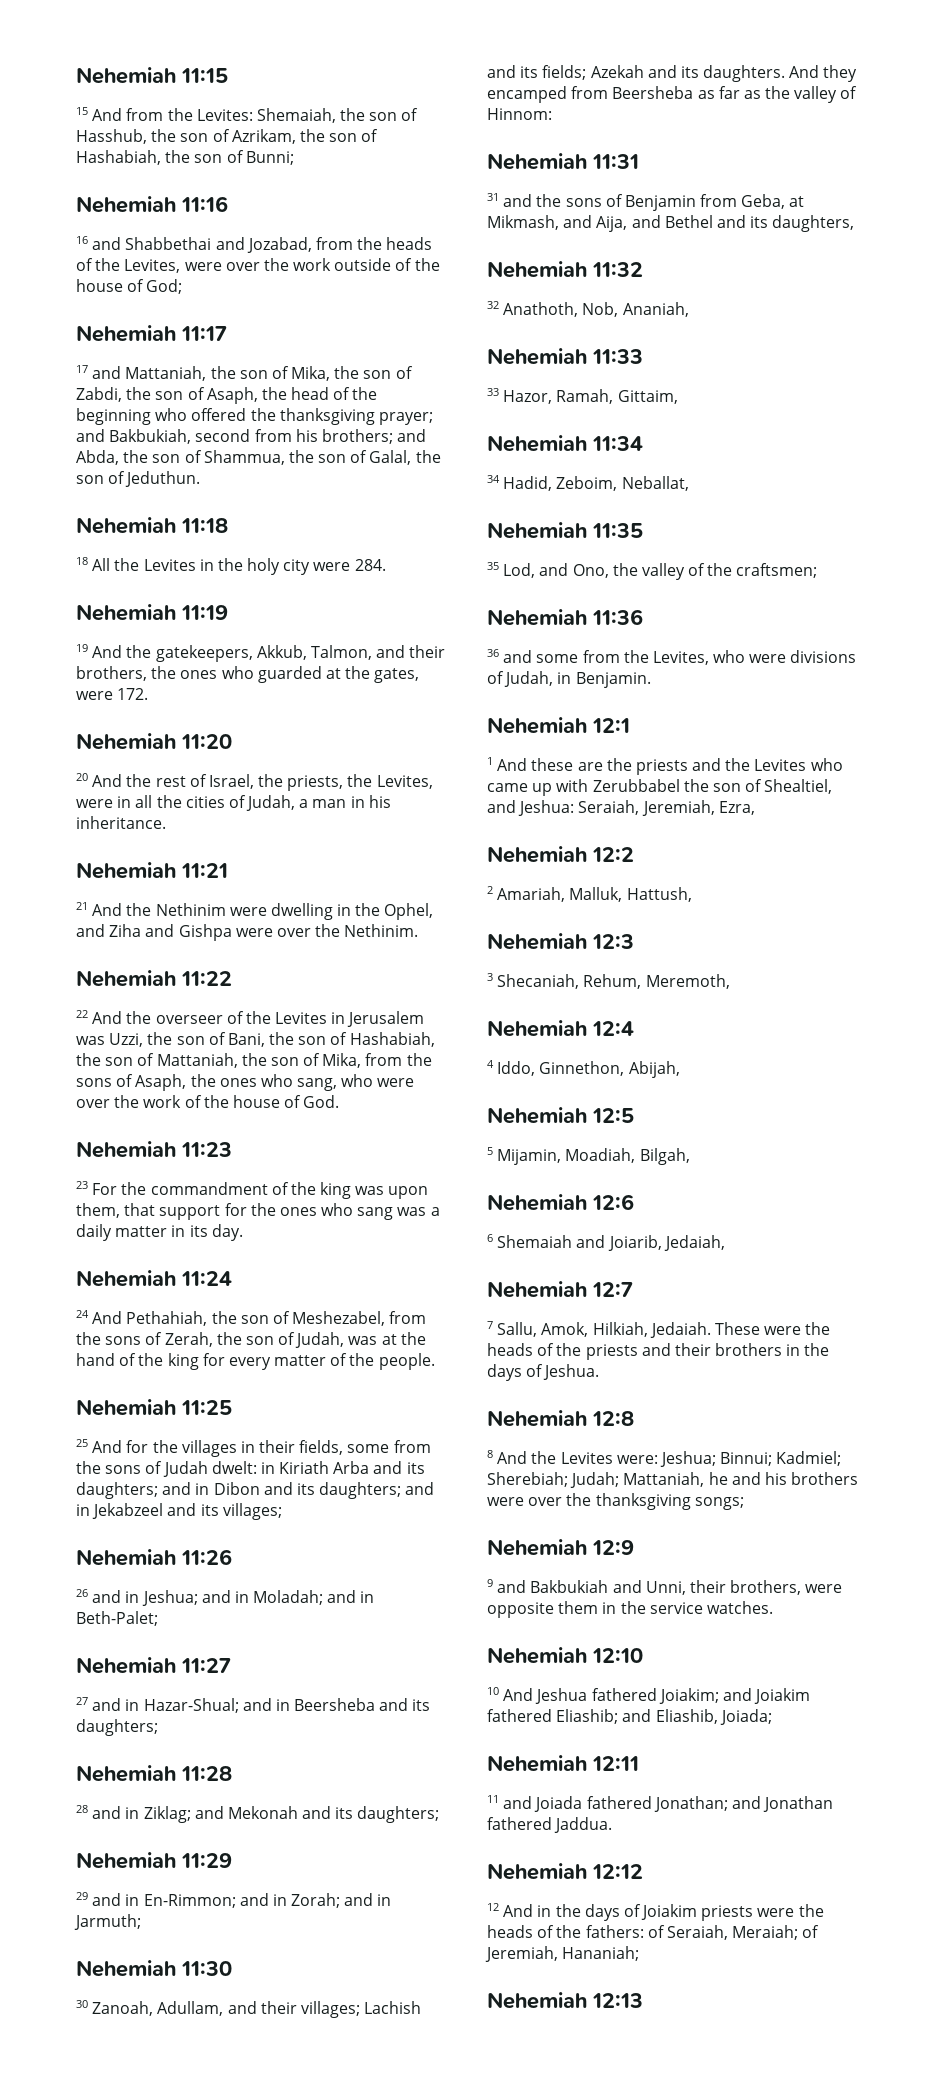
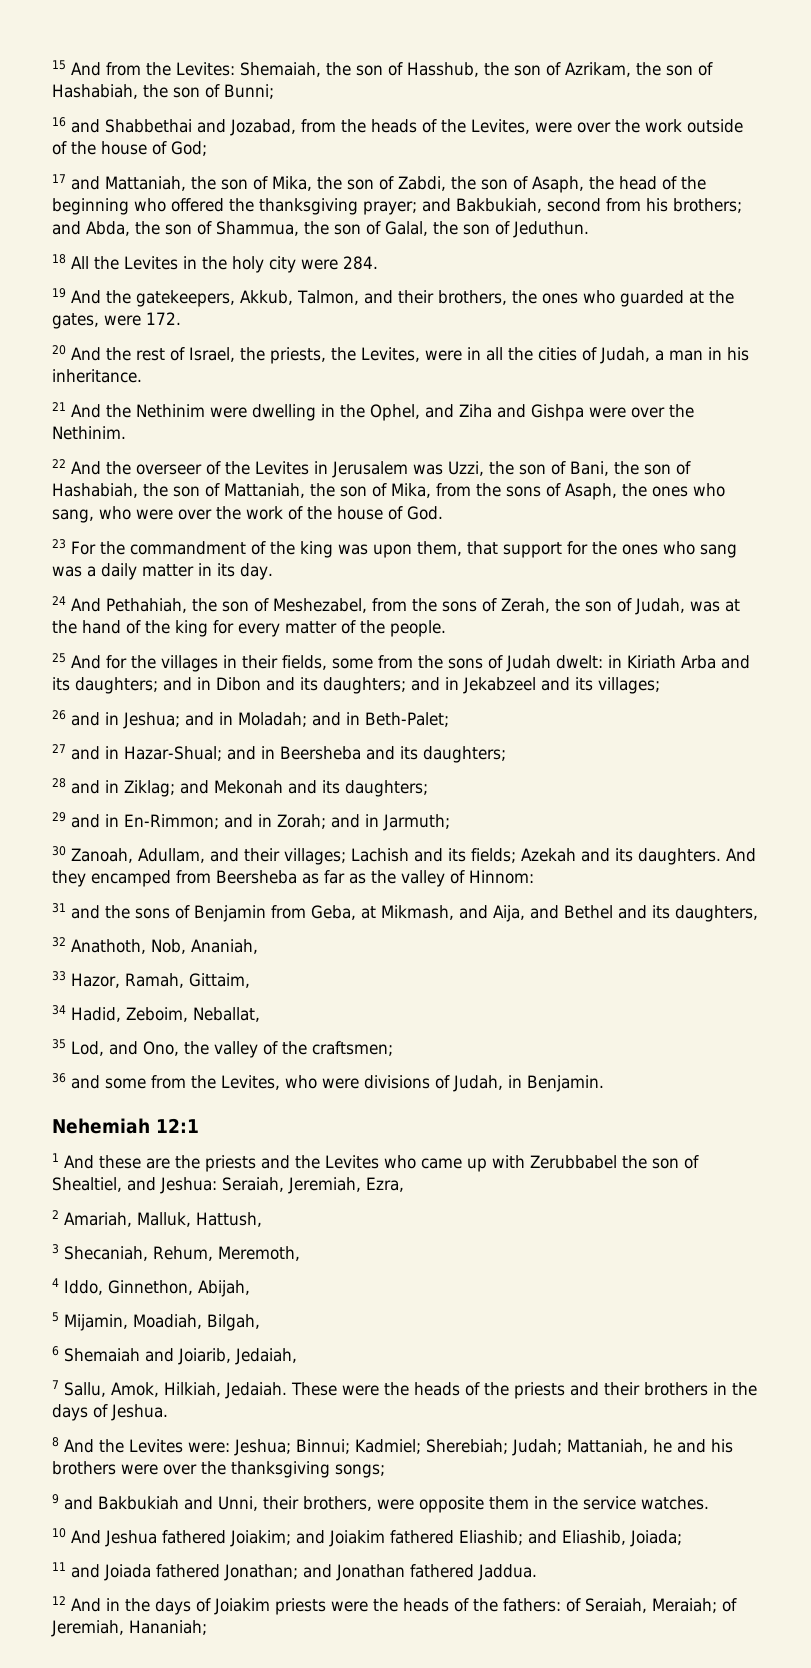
- Nehemiah 11:15
- Nehemiah 11:16
- Nehemiah 11:17
- Nehemiah 11:18
- Nehemiah 11:19
- Nehemiah 11:20
- Nehemiah 11:21
- Nehemiah 11:22
- Nehemiah 11:23
- Nehemiah 11:24
- Nehemiah 11:25
- Nehemiah 11:26
- Nehemiah 11:27
- Nehemiah 11:28
- Nehemiah 11:29
- Nehemiah 11:30
- Nehemiah 11:31
- Nehemiah 11:32
- Nehemiah 11:33
- Nehemiah 11:34
- Nehemiah 11:35
- Nehemiah 11:36
- Nehemiah 12:2
- Nehemiah 12:3
- Nehemiah 12:4
- Nehemiah 12:5
- Nehemiah 12:6
- Nehemiah 12:7
- Nehemiah 12:8
- Nehemiah 12:9
- Nehemiah 12:10
- Nehemiah 12:11
- Nehemiah 12:12
- Nehemiah 12:13

